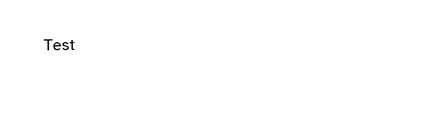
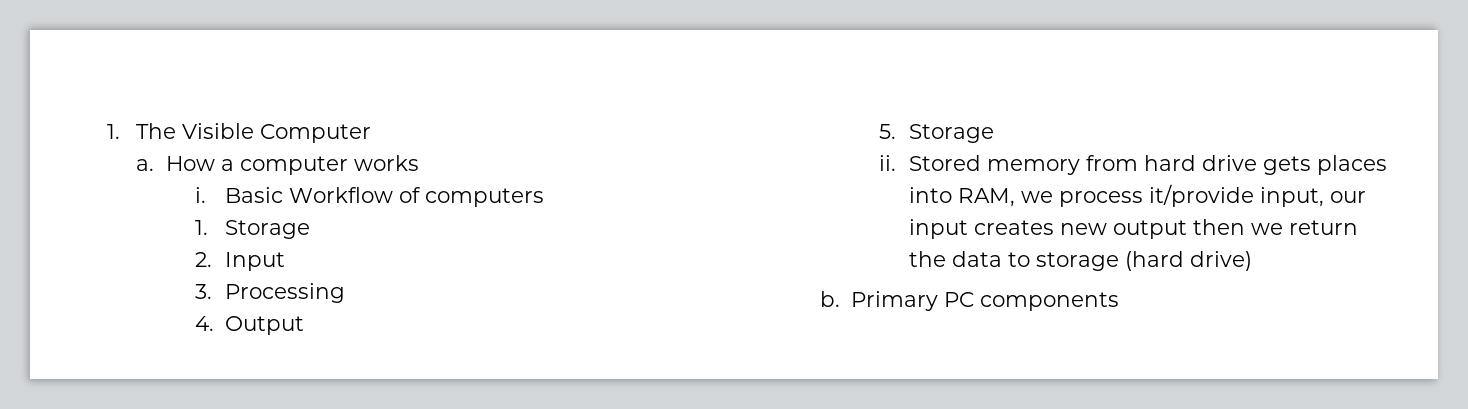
- Test
+ 1. The Visible Computer
+ a. How a computer works
+ i. Basic Workflow of computers
+ 1. Storage
+ 2. Input
+ 3. Processing
+ 4. Output
+ 5. Storage
+ ii. Stored memory from hard drive gets places into RAM, we process it/provide input, our input creates new output then we return the data to storage (hard drive)
+ b. Primary PC components

